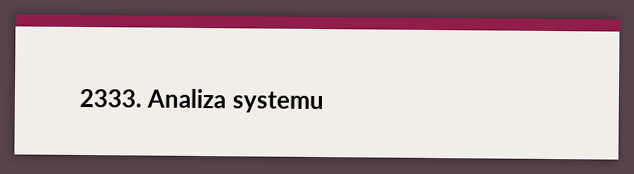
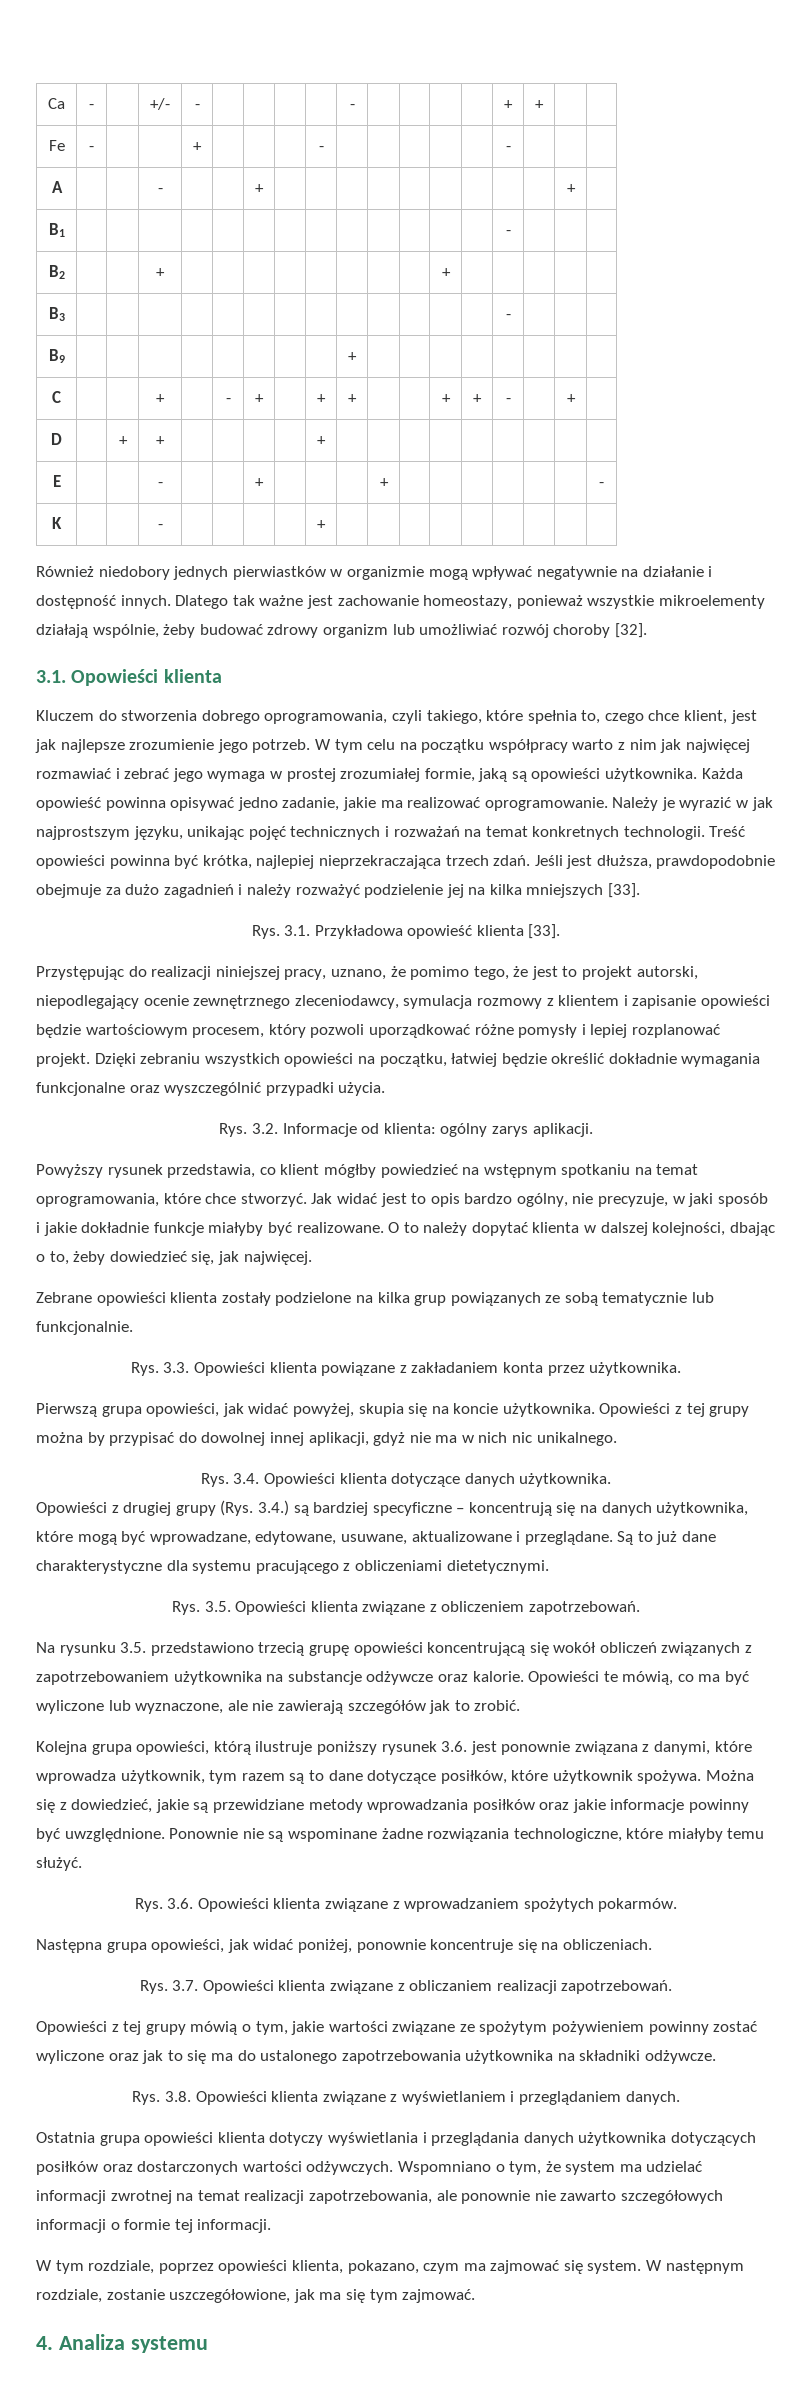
- 2333. Analiza systemu
+ Ca | - | | +/- | - | | | | | - | | | | | + | + | |
+ Fe | - | | | + | | | | - | | | | | | - | | |
+ A | | | - | | | + | | | | | | | | | | + |
+ B1 | | | | | | | | | | | | | | - | | |
+ B2 | | | + | | | | | | | | | + | | | | |
+ B3 | | | | | | | | | | | | | | - | | |
+ B9 | | | | | | | | | + | | | | | | | |
+ C | | | + | | - | + | | + | + | | | + | + | - | | + |
+ D | | + | + | | | | | + | | | | | | | | |
+ E | | | - | | | + | | | | + | | | | | | | -
+ K | | | - | | | | | + | | | | | | | | |
+ Również niedobory jednych pierwiastków w organizmie mogą wpływać negatywnie na działanie i dostępność innych. Dlatego tak ważne jest zachowanie homeostazy, ponieważ wszystkie mikroelementy działają wspólnie, żeby budować zdrowy organizm lub umożliwiać rozwój choroby [32].
+ 3.1. Opowieści klienta
+ Kluczem do stworzenia dobrego oprogramowania, czyli takiego, które spełnia to, czego chce klient, jest jak najlepsze zrozumienie jego potrzeb. W tym celu na początku współpracy warto z nim jak najwięcej rozmawiać i zebrać jego wymaga w prostej zrozumiałej formie, jaką są opowieści użytkownika. Każda opowieść powinna opisywać jedno zadanie, jakie ma realizować oprogramowanie. Należy je wyrazić w jak najprostszym języku, unikając pojęć technicznych i rozważań na temat konkretnych technologii. Treść opowieści powinna być krótka, najlepiej nieprzekraczająca trzech zdań. Jeśli jest dłuższa, prawdopodobnie obejmuje za dużo zagadnień i należy rozważyć podzielenie jej na kilka mniejszych [33].
+ Rys. 3.1. Przykładowa opowieść klienta [33].
+ Przystępując do realizacji niniejszej pracy, uznano, że pomimo tego, że jest to projekt autorski, niepodlegający ocenie zewnętrznego zleceniodawcy, symulacja rozmowy z klientem i zapisanie opowieści będzie wartościowym procesem, który pozwoli uporządkować różne pomysły i lepiej rozplanować projekt. Dzięki zebraniu wszystkich opowieści na początku, łatwiej będzie określić dokładnie wymagania funkcjonalne oraz wyszczególnić przypadki użycia.
+ Rys. 3.2. Informacje od klienta: ogólny zarys aplikacji.
+ Powyższy rysunek przedstawia, co klient mógłby powiedzieć na wstępnym spotkaniu na temat oprogramowania, które chce stworzyć. Jak widać jest to opis bardzo ogólny, nie precyzuje, w jaki sposób i jakie dokładnie funkcje miałyby być realizowane. O to należy dopytać klienta w dalszej kolejności, dbając o to, żeby dowiedzieć się, jak najwięcej.
+ Zebrane opowieści klienta zostały podzielone na kilka grup powiązanych ze sobą tematycznie lub funkcjonalnie.
+ Rys. 3.3. Opowieści klienta powiązane z zakładaniem konta przez użytkownika.
+ Pierwszą grupa opowieści, jak widać powyżej, skupia się na koncie użytkownika. Opowieści z tej grupy można by przypisać do dowolnej innej aplikacji, gdyż nie ma w nich nic unikalnego.
+ Rys. 3.4. Opowieści klienta dotyczące danych użytkownika.
+ Opowieści z drugiej grupy (Rys. 3.4.) są bardziej specyficzne – koncentrują się na danych użytkownika, które mogą być wprowadzane, edytowane, usuwane, aktualizowane i przeglądane. Są to już dane charakterystyczne dla systemu pracującego z obliczeniami dietetycznymi.
+ Rys. 3.5. Opowieści klienta związane z obliczeniem zapotrzebowań.
+ Na rysunku 3.5. przedstawiono trzecią grupę opowieści koncentrującą się wokół obliczeń związanych z zapotrzebowaniem użytkownika na substancje odżywcze oraz kalorie. Opowieści te mówią, co ma być wyliczone lub wyznaczone, ale nie zawierają szczegółów jak to zrobić.
+ Kolejna grupa opowieści, którą ilustruje poniższy rysunek 3.6. jest ponownie związana z danymi, które wprowadza użytkownik, tym razem są to dane dotyczące posiłków, które użytkownik spożywa. Można się z dowiedzieć, jakie są przewidziane metody wprowadzania posiłków oraz jakie informacje powinny być uwzględnione. Ponownie nie są wspominane żadne rozwiązania technologiczne, które miałyby temu służyć.
+ Rys. 3.6. Opowieści klienta związane z wprowadzaniem spożytych pokarmów.
+ Następna grupa opowieści, jak widać poniżej, ponownie koncentruje się na obliczeniach.
+ Rys. 3.7. Opowieści klienta związane z obliczaniem realizacji zapotrzebowań.
+ Opowieści z tej grupy mówią o tym, jakie wartości związane ze spożytym pożywieniem powinny zostać wyliczone oraz jak to się ma do ustalonego zapotrzebowania użytkownika na składniki odżywcze.
+ Rys. 3.8. Opowieści klienta związane z wyświetlaniem i przeglądaniem danych.
+ Ostatnia grupa opowieści klienta dotyczy wyświetlania i przeglądania danych użytkownika dotyczących posiłków oraz dostarczonych wartości odżywczych. Wspomniano o tym, że system ma udzielać informacji zwrotnej na temat realizacji zapotrzebowania, ale ponownie nie zawarto szczegółowych informacji o formie tej informacji.
+ W tym rozdziale, poprzez opowieści klienta, pokazano, czym ma zajmować się system. W następnym rozdziale, zostanie uszczegółowione, jak ma się tym zajmować.
+ 4. Analiza systemu

